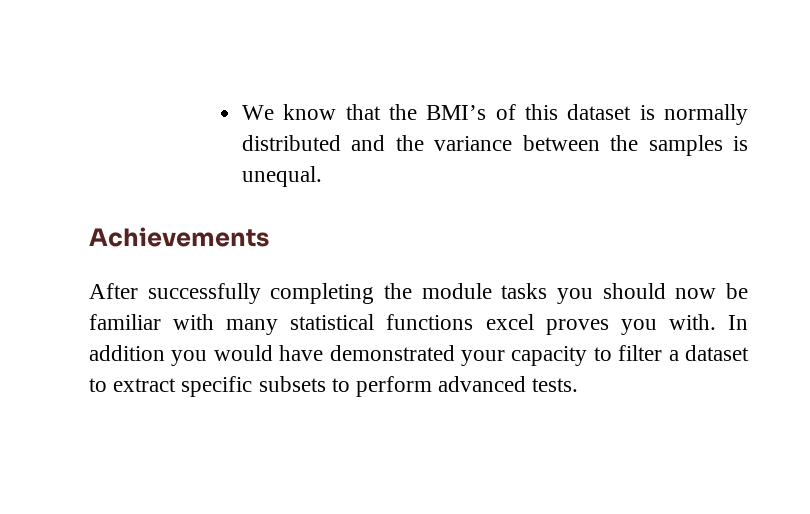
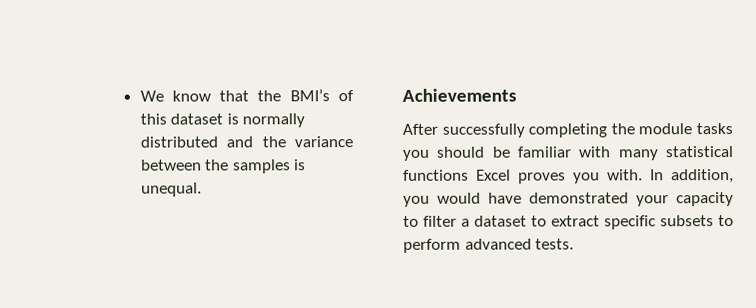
- After successfully completing the module tasks you should now be familiar with many statistical functions excel proves you with.
+ After successfully completing the module tasks you should be familiar with many statistical functions Excel proves you with.
- In addition you would have demonstrated your capacity to filter a dataset to extract specific subsets to perform advanced tests.
+ In addition, you would have demonstrated your capacity to filter a dataset to extract specific subsets to perform advanced tests.

